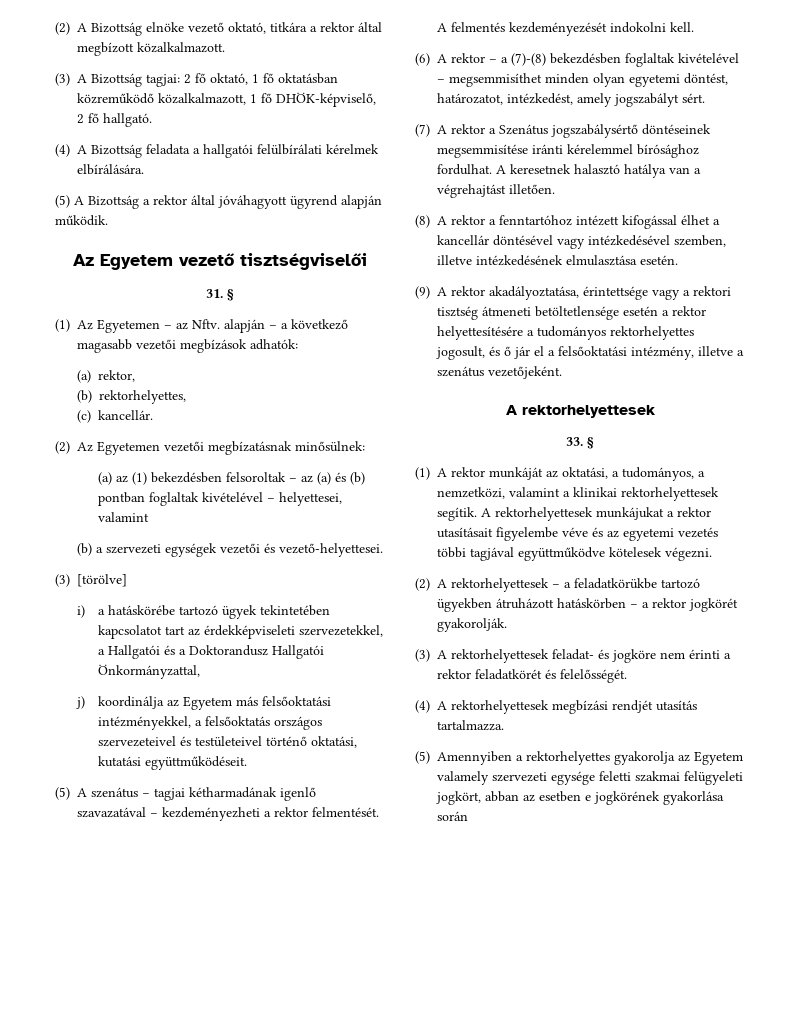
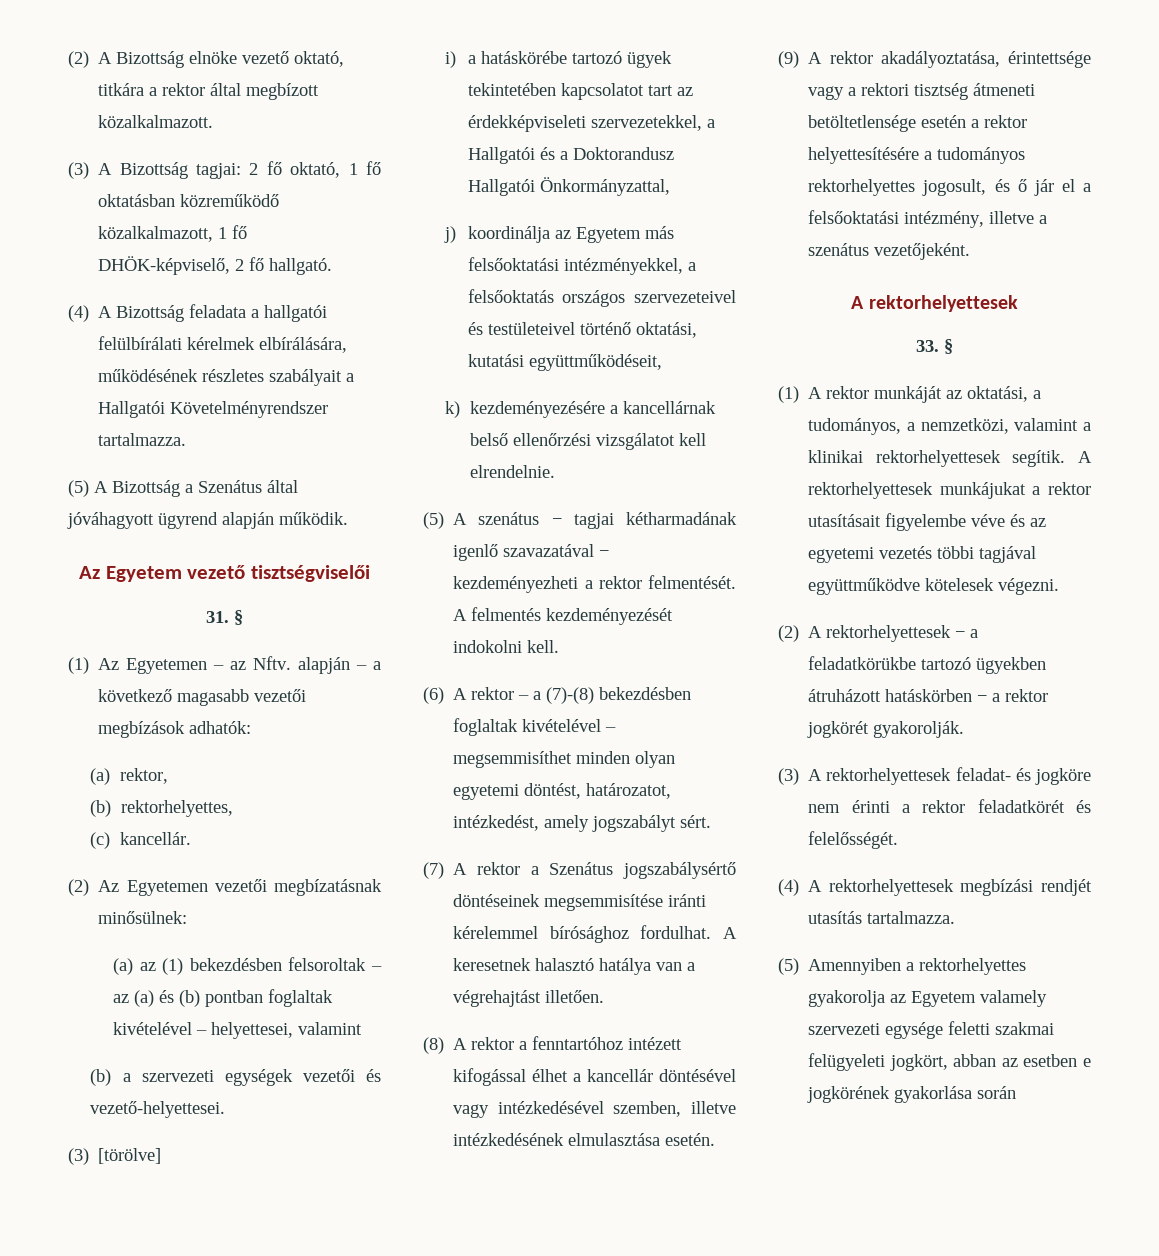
- (4) A Bizottság feladata a hallgatói felülbírálati kérelmek elbírálására.
+ (4) A Bizottság feladata a hallgatói felülbírálati kérelmek elbírálására, működésének részletes szabályait a Hallgatói Követelményrendszer tartalmazza.
- (5) A Bizottság a rektor által jóváhagyott ügyrend alapján működik.
+ (5) A Bizottság a Szenátus által jóváhagyott ügyrend alapján működik.
- j) koordinálja az Egyetem más felsőoktatási intézményekkel, a felsőoktatás országos szervezeteivel és testületeivel történő oktatási, kutatási együttműködéseit.
+ j) koordinálja az Egyetem más felsőoktatási intézményekkel, a felsőoktatás országos szervezeteivel és testületeivel történő oktatási, kutatási együttműködéseit,
+ k) kezdeményezésére a kancellárnak belső ellenőrzési vizsgálatot kell elrendelnie.

